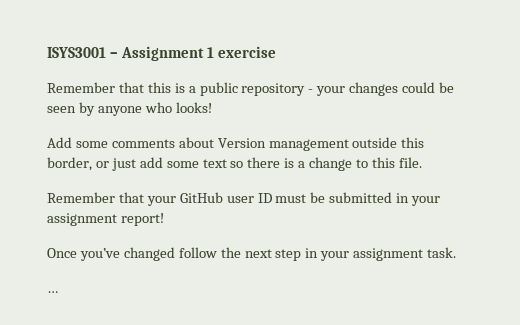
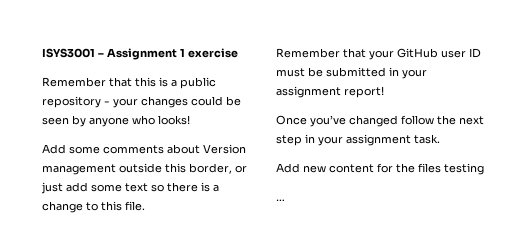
+ Add new content for the files testing

